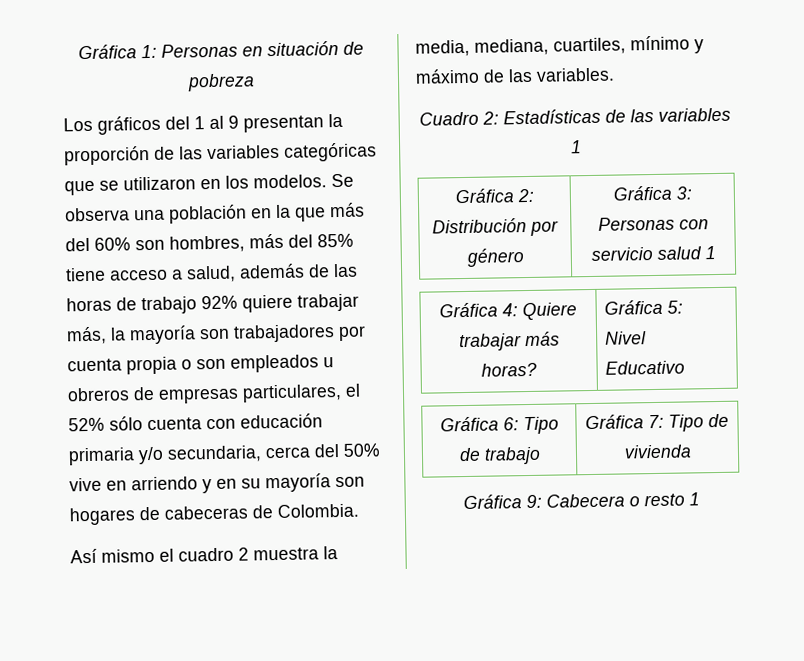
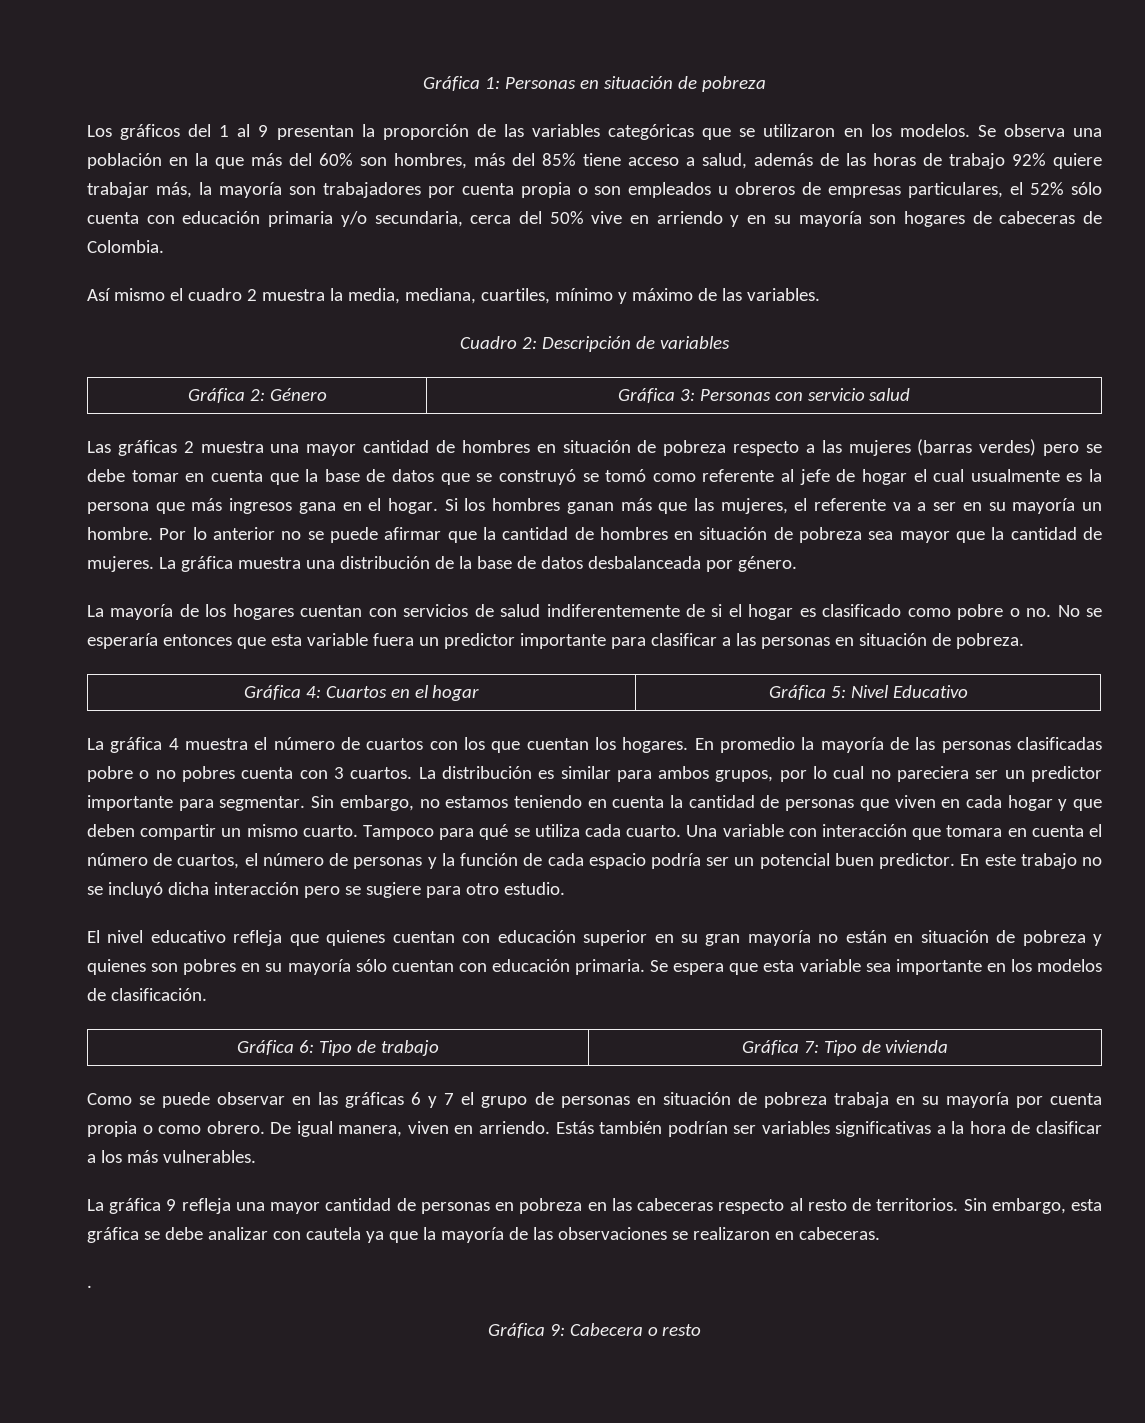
- Cuadro 2: Estadísticas de las variables 1
+ Cuadro 2: Descripción de variables
- Gráfica 2: Distribución por género | Gráfica 3: Personas con servicio salud 1
- Gráfica 4: Quiere trabajar más horas? | Gráfica 5: Nivel Educativo
+ Gráfica 2: Género | Gráfica 3: Personas con servicio salud
+ Las gráficas 2 muestra una mayor cantidad de hombres en situación de pobreza respecto a las mujeres (barras verdes) pero se debe tomar en cuenta que la base de datos que se construyó se tomó como referente al jefe de hogar el cual usualmente es la persona que más ingresos gana en el hogar. Si los hombres ganan más que las mujeres, el referente va a ser en su mayoría un hombre. Por lo anterior no se puede afirmar que la cantidad de hombres en situación de pobreza sea mayor que la cantidad de mujeres. La gráfica muestra una distribución de la base de datos desbalanceada por género.
+ La mayoría de los hogares cuentan con servicios de salud indiferentemente de si el hogar es clasificado como pobre o no. No se esperaría entonces que esta variable fuera un predictor importante para clasificar a las personas en situación de pobreza.
+ Gráfica 4: Cuartos en el hogar | Gráfica 5: Nivel Educativo
+ La gráfica 4 muestra el número de cuartos con los que cuentan los hogares. En promedio la mayoría de las personas clasificadas pobre o no pobres cuenta con 3 cuartos. La distribución es similar para ambos grupos, por lo cual no pareciera ser un predictor importante para segmentar. Sin embargo, no estamos teniendo en cuenta la cantidad de personas que viven en cada hogar y que deben compartir un mismo cuarto. Tampoco para qué se utiliza cada cuarto. Una variable con interacción que tomara en cuenta el número de cuartos, el número de personas y la función de cada espacio podría ser un potencial buen predictor. En este trabajo no se incluyó dicha interacción pero se sugiere para otro estudio.
+ El nivel educativo refleja que quienes cuentan con educación superior en su gran mayoría no están en situación de pobreza y quienes son pobres en su mayoría sólo cuentan con educación primaria. Se espera que esta variable sea importante en los modelos de clasificación.
+ Como se puede observar en las gráficas 6 y 7 el grupo de personas en situación de pobreza trabaja en su mayoría por cuenta propia o como obrero. De igual manera, viven en arriendo. Estás también podrían ser variables significativas a la hora de clasificar a los más vulnerables.
+ La gráfica 9 refleja una mayor cantidad de personas en pobreza en las cabeceras respecto al resto de territorios. Sin embargo, esta gráfica se debe analizar con cautela ya que la mayoría de las observaciones se realizaron en cabeceras.
+ .
- Gráfica 9: Cabecera o resto 1
+ Gráfica 9: Cabecera o resto

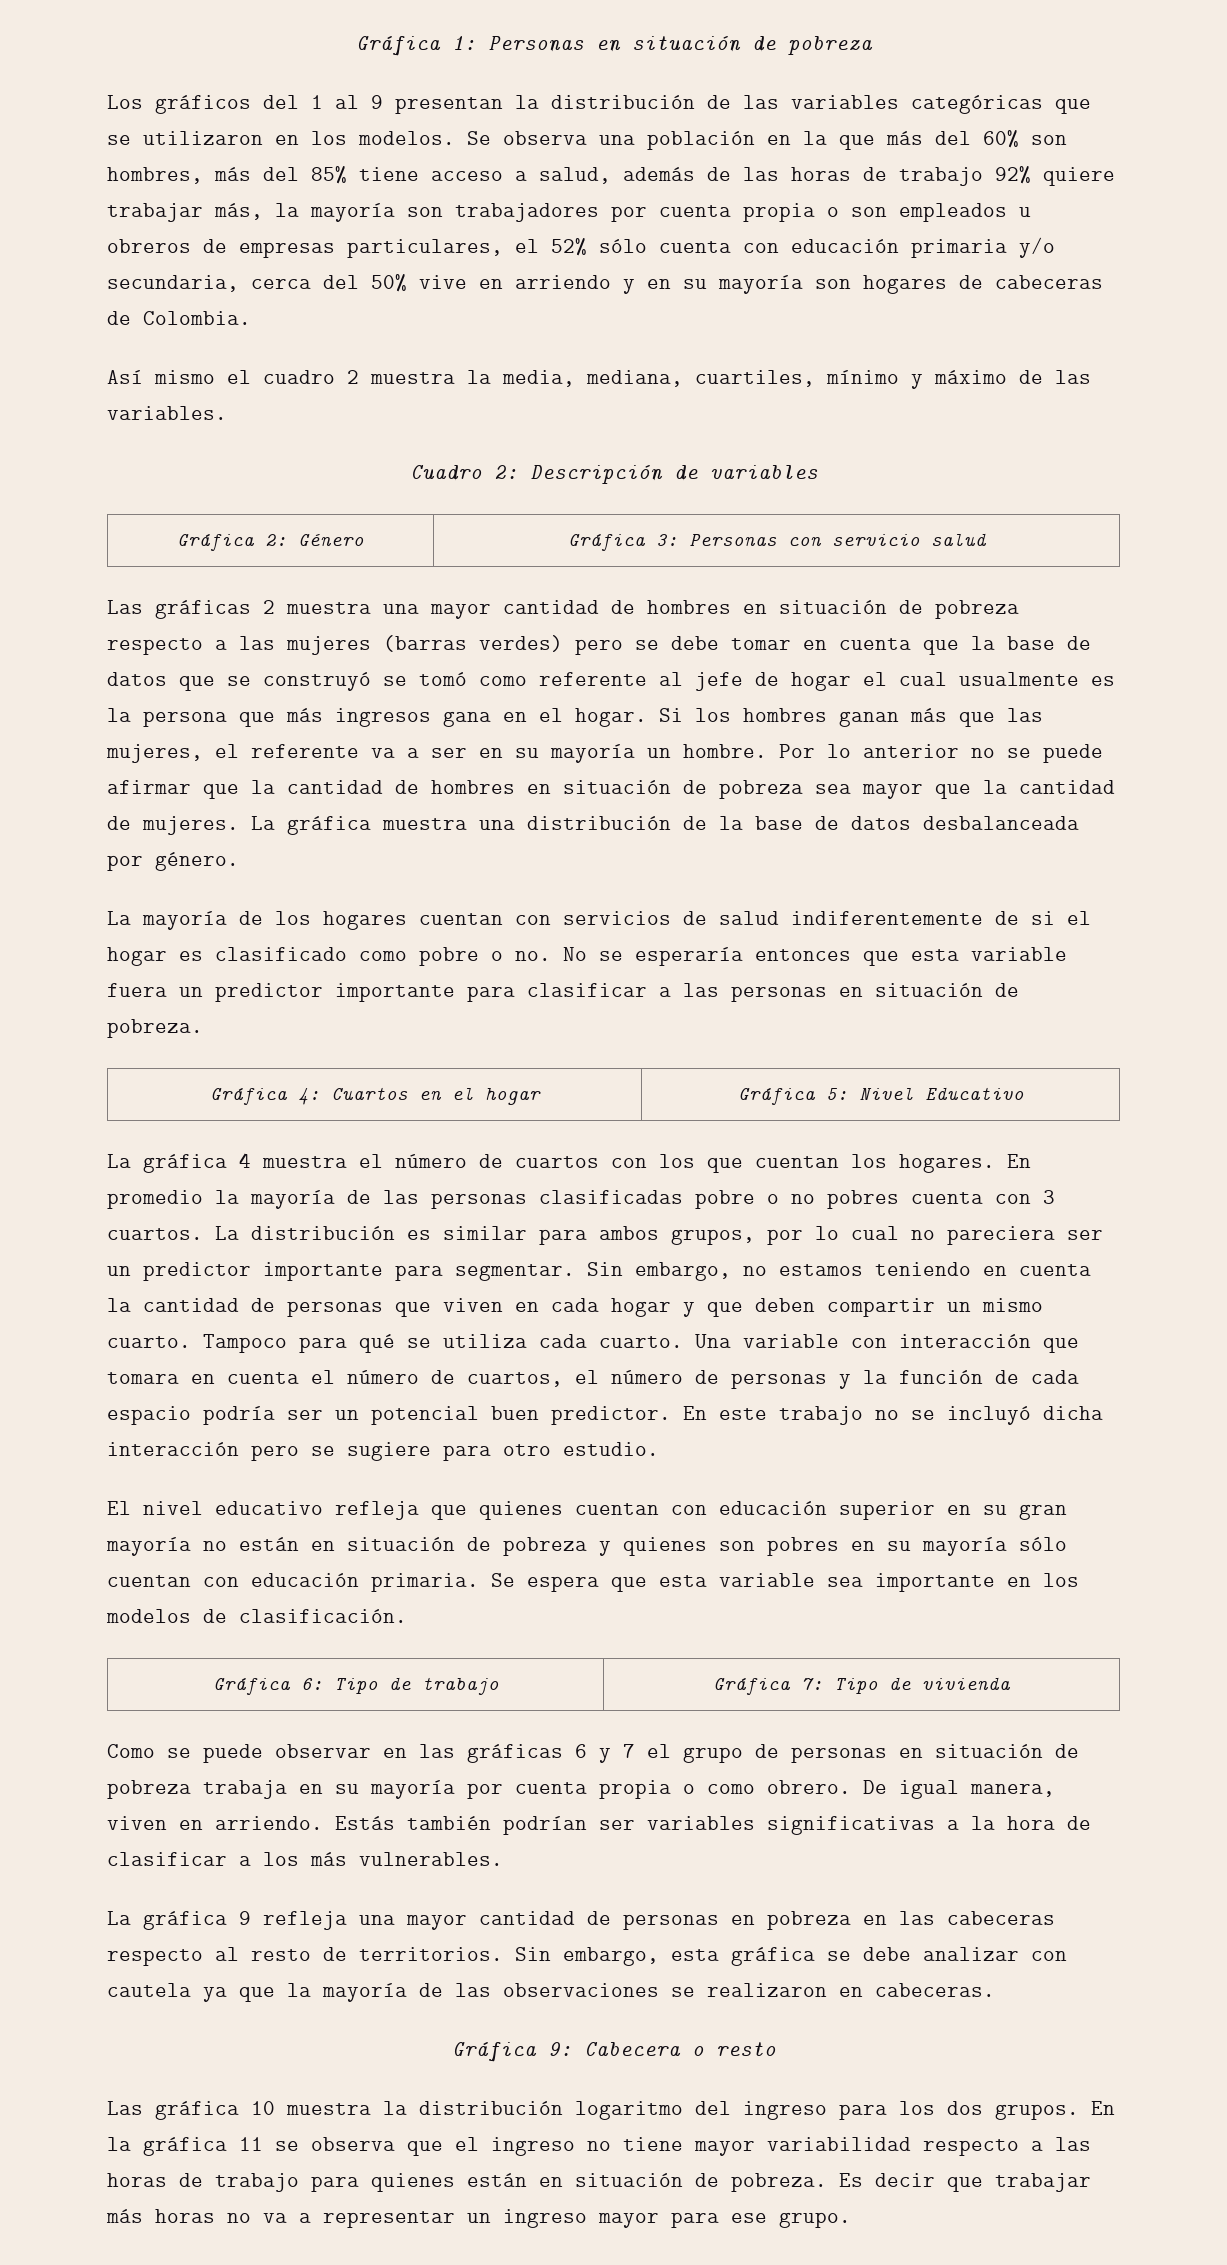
- Los gráficos del 1 al 9 presentan la proporción de las variables categóricas que se utilizaron en los modelos.
+ Los gráficos del 1 al 9 presentan la distribución de las variables categóricas que se utilizaron en los modelos.
- .
+ Las gráfica 10 muestra la distribución logaritmo del ingreso para los dos grupos. En la gráfica 11 se observa que el ingreso no tiene mayor variabilidad respecto a las horas de trabajo para quienes están en situación de pobreza. Es decir que trabajar más horas no va a representar un ingreso mayor para ese grupo.

